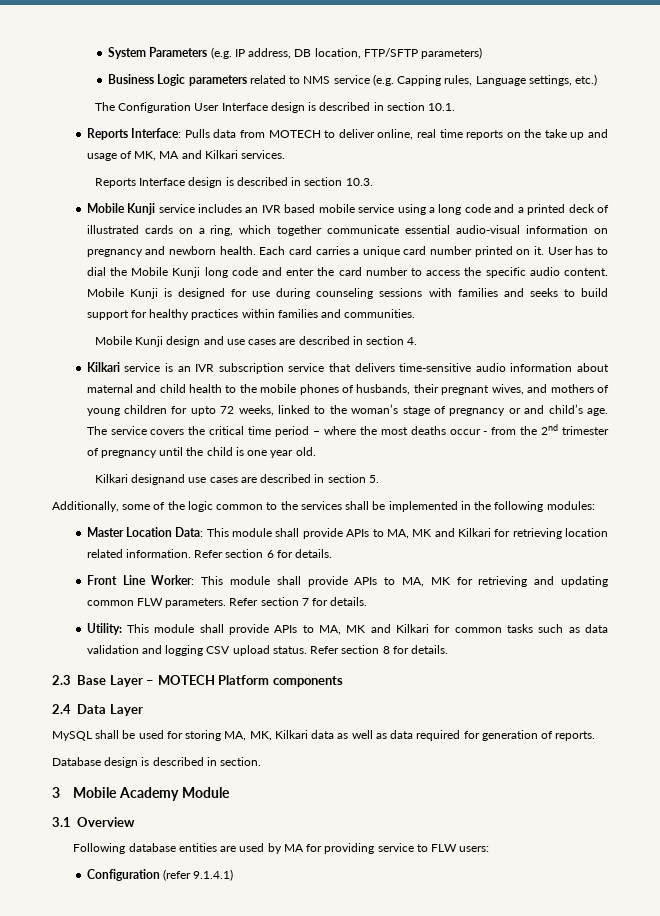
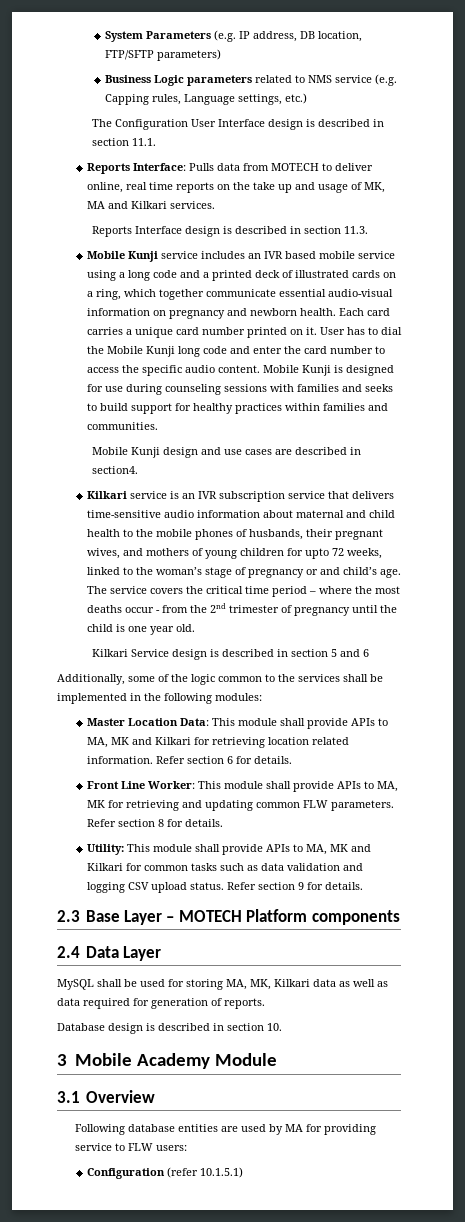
- The Configuration User Interface design is described in section 10.1.
+ The Configuration User Interface design is described in section 11.1.
- Reports Interface design is described in section 10.3.
+ Reports Interface design is described in section 11.3.
- Mobile Kunji design and use cases are described in section 4.
+ Mobile Kunji design and use cases are described in section4.
- Kilkari designand use cases are described in section 5.
+ Kilkari Service design is described in section 5 and 6
- Refer section 7 for details.
+ Refer section 8 for details.
- Refer section 8 for details.
+ Refer section 9 for details.
- Database design is described in section.
+ Database design is described in section 10.
- Configuration (refer 9.1.4.1)
+ Configuration (refer 10.1.5.1)

